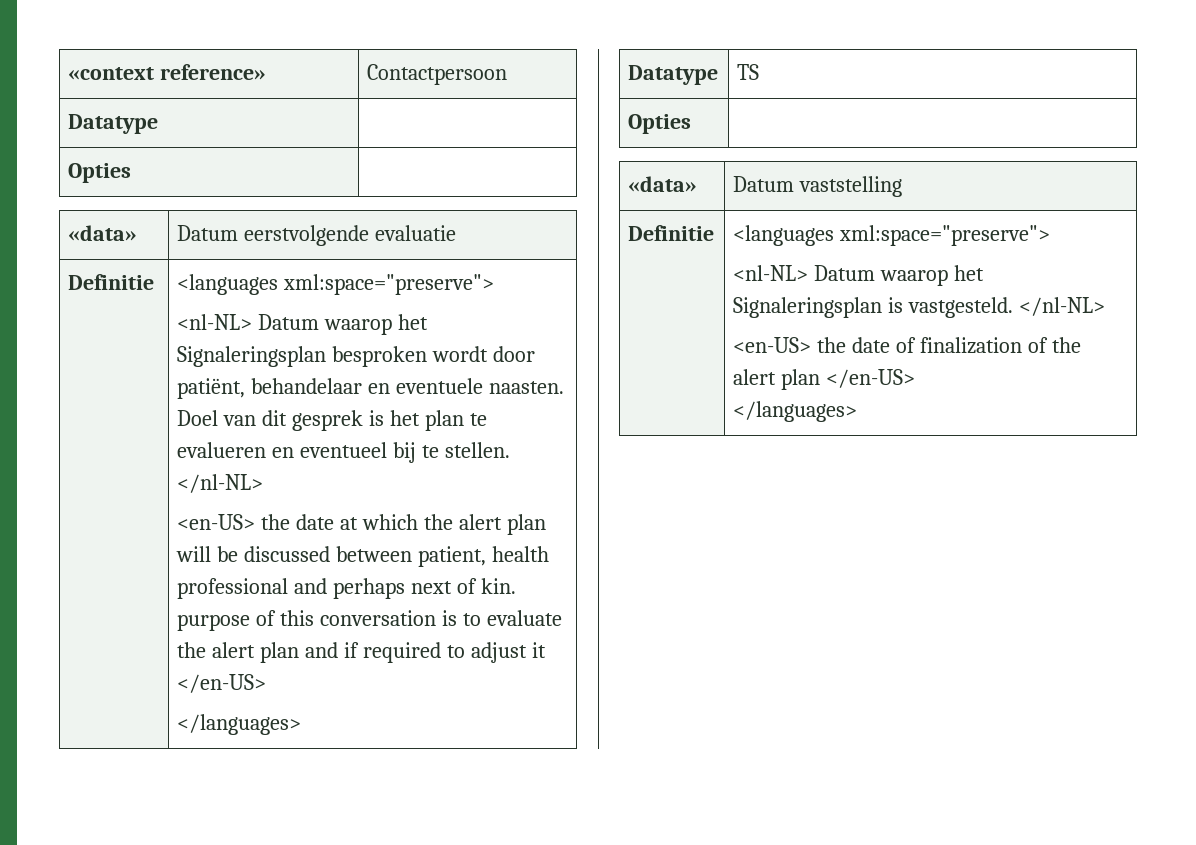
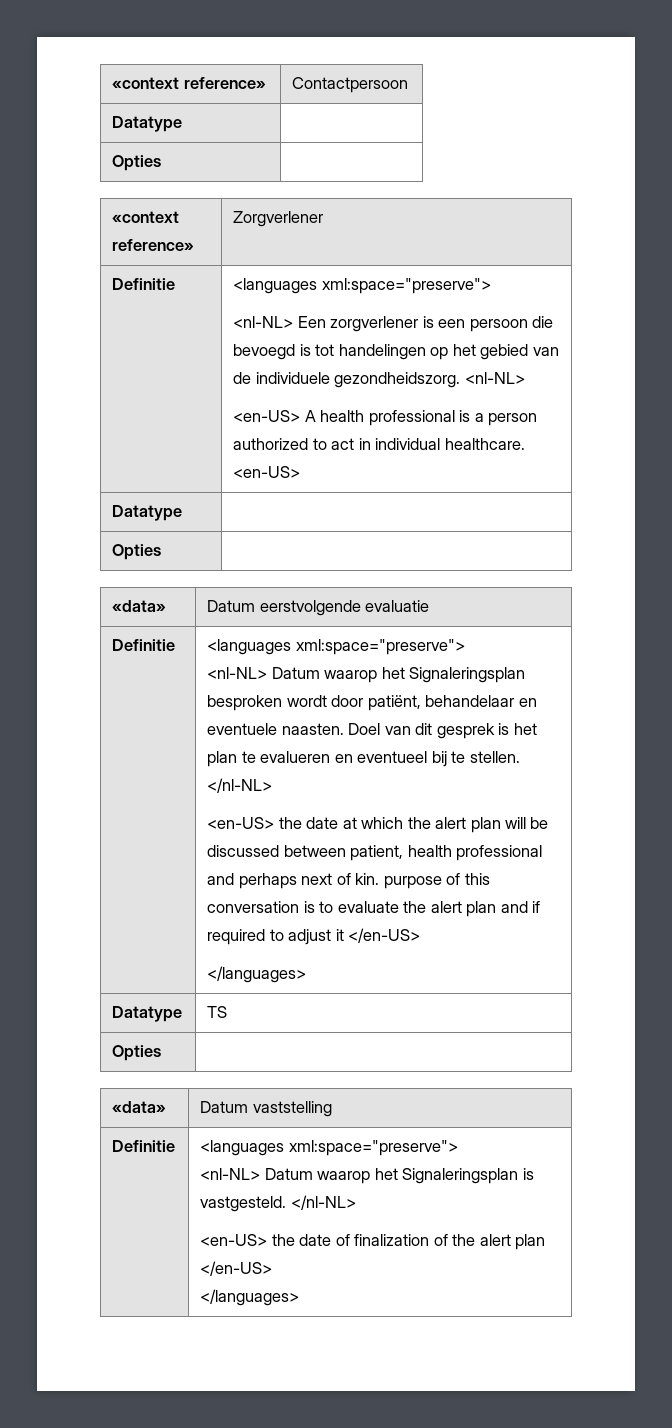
+ «context reference» | Zorgverlener
+ Definitie | <languages xml:space="preserve">
+ <nl-NL> Een zorgverlener is een persoon die bevoegd is tot handelingen op het gebied van de individuele gezondheidszorg. <nl-NL>
+ <en-US> A health professional is a person authorized to act in individual healthcare. <en-US>
+ Datatype |
+ Opties |

